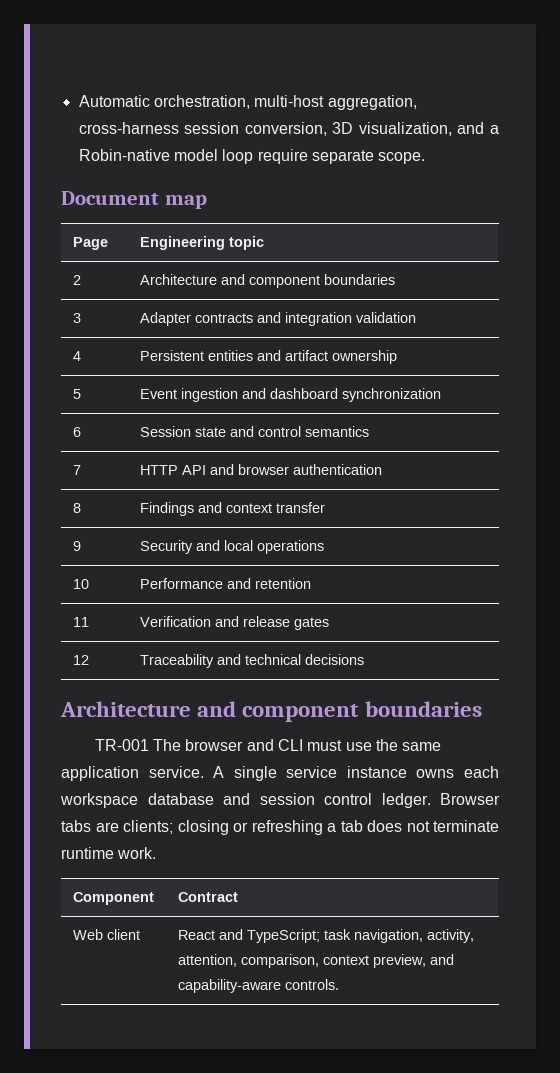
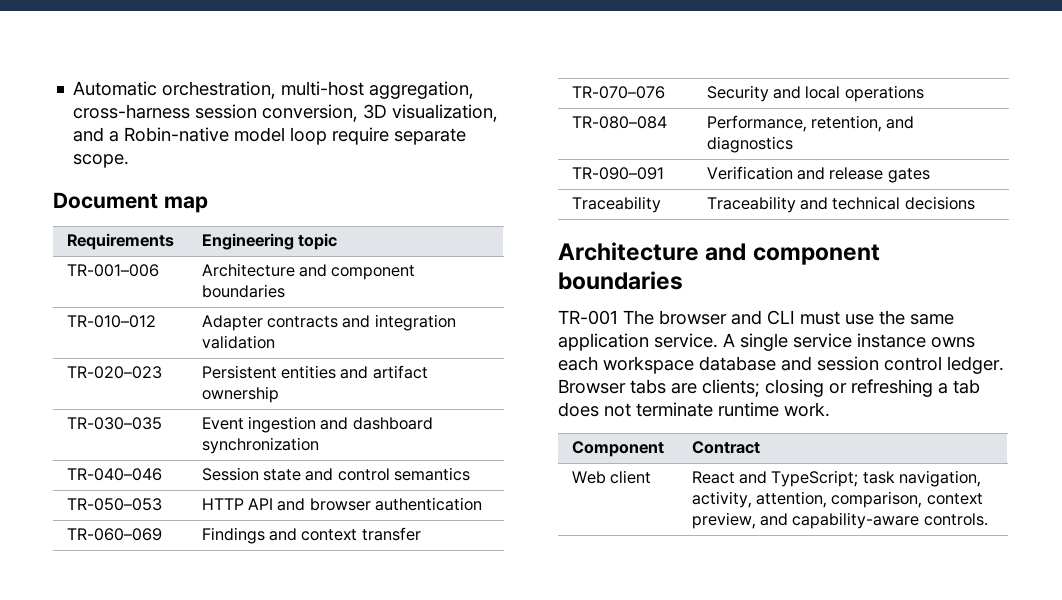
- Page | Engineering topic
+ Requirements | Engineering topic
- 2 | Architecture and component boundaries
- 3 | Adapter contracts and integration validation
+ TR-001–006 | Architecture and component boundaries
+ TR-010–012 | Adapter contracts and integration validation
- 4 | Persistent entities and artifact ownership
+ TR-020–023 | Persistent entities and artifact ownership
- 5 | Event ingestion and dashboard synchronization
+ TR-030–035 | Event ingestion and dashboard synchronization
- 6 | Session state and control semantics
+ TR-040–046 | Session state and control semantics
- 7 | HTTP API and browser authentication
+ TR-050–053 | HTTP API and browser authentication
- 8 | Findings and context transfer
+ TR-060–069 | Findings and context transfer
- 9 | Security and local operations
+ TR-070–076 | Security and local operations
- 10 | Performance and retention
- 11 | Verification and release gates
+ TR-080–084 | Performance, retention, and diagnostics
+ TR-090–091 | Verification and release gates
- 12 | Traceability and technical decisions
+ Traceability | Traceability and technical decisions

